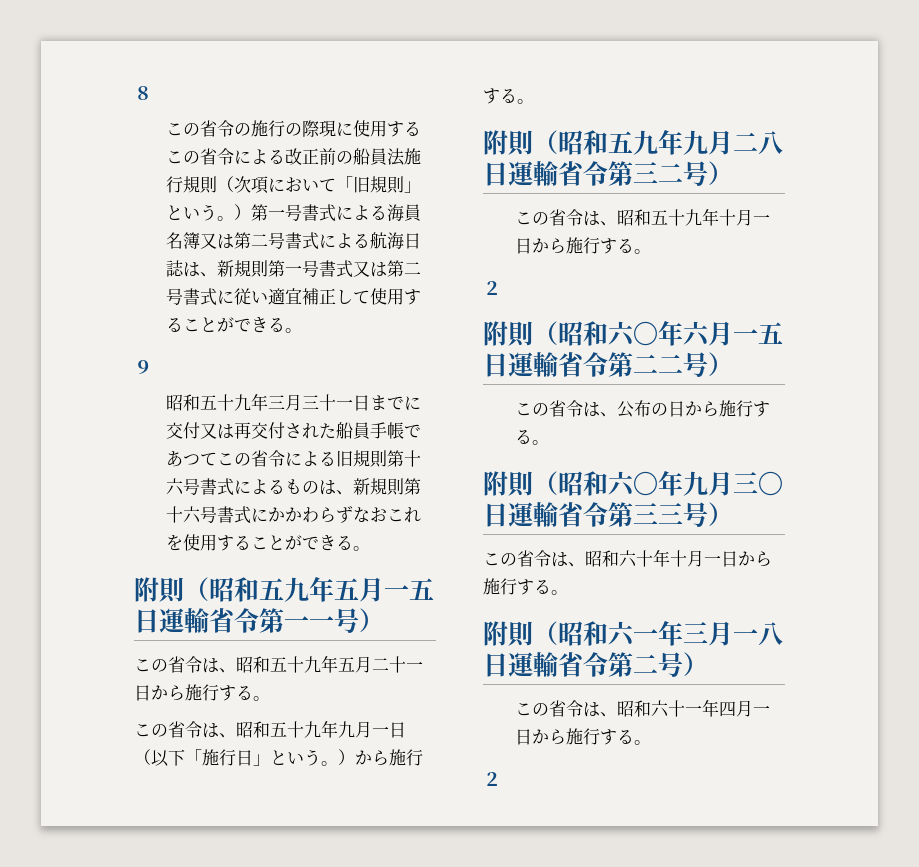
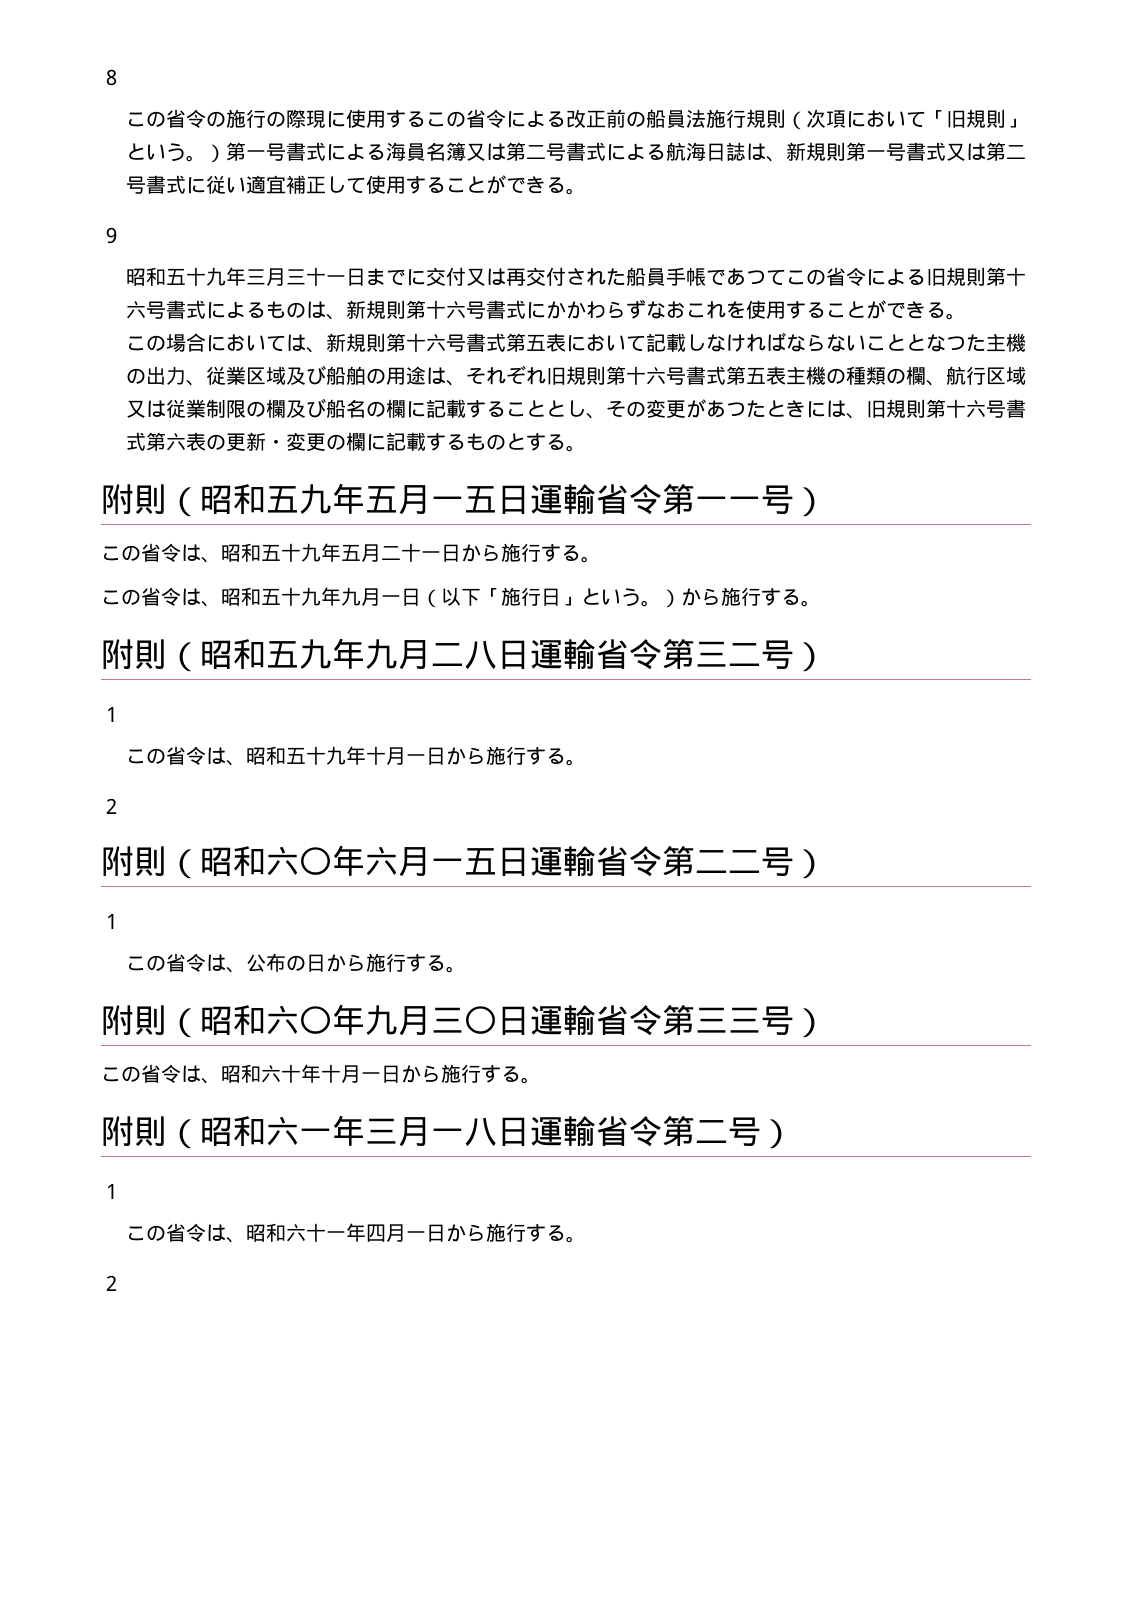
+ この場合においては、新規則第十六号書式第五表において記載しなければならないこととなつた主機の出力、従業区域及び船舶の用途は、それぞれ旧規則第十六号書式第五表主機の種類の欄、航行区域又は従業制限の欄及び船名の欄に記載することとし、その変更があつたときには、旧規則第十六号書式第六表の更新・変更の欄に記載するものとする。
  附則（昭和五九年九月二八日運輸省令第三二号）
+ １
  附則（昭和六〇年六月一五日運輸省令第二二号）
+ １
  附則（昭和六一年三月一八日運輸省令第二号）
+ １

